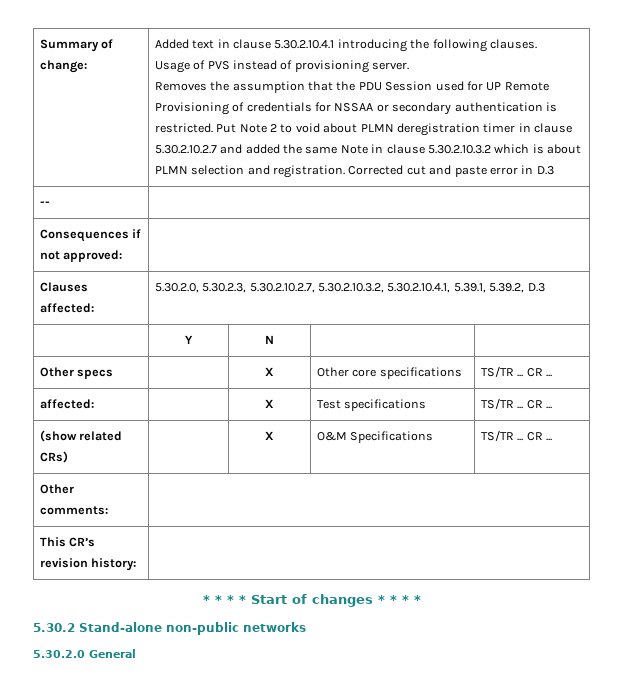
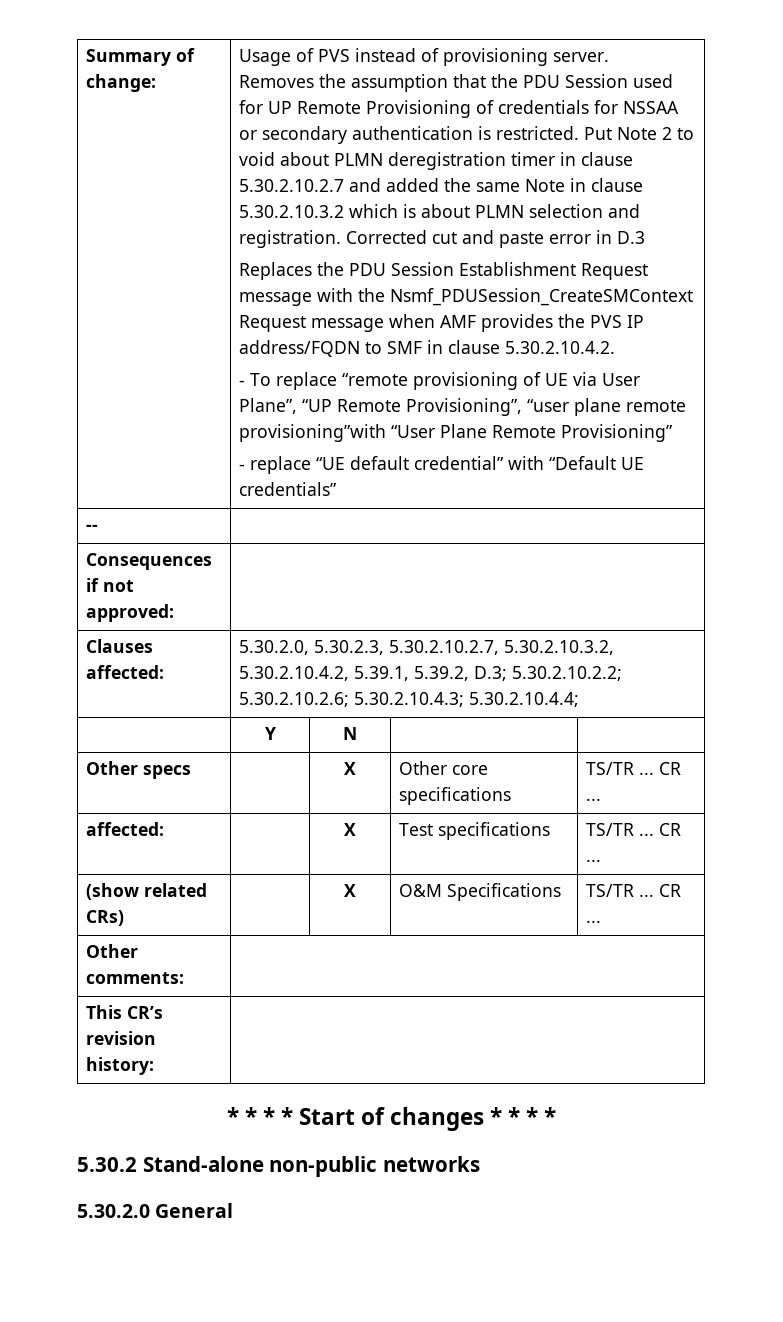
- Added text in clause 5.30.2.10.4.1 introducing the following clauses.
+ Replaces the PDU Session Establishment Request message with the Nsmf_PDUSession_CreateSMContext Request message when AMF provides the PVS IP address/FQDN to SMF in clause 5.30.2.10.4.2.
+ - To replace “remote provisioning of UE via User Plane”, “UP Remote Provisioning”, “user plane remote provisioning”with “User Plane Remote Provisioning”
+ - replace “UE default credential” with “Default UE credentials”
- Clauses affected: | 5.30.2.0, 5.30.2.3, 5.30.2.10.2.7, 5.30.2.10.3.2, 5.30.2.10.4.1, 5.39.1, 5.39.2, D.3
+ Clauses affected: | 5.30.2.0, 5.30.2.3, 5.30.2.10.2.7, 5.30.2.10.3.2, 5.30.2.10.4.2, 5.39.1, 5.39.2, D.3; 5.30.2.10.2.2; 5.30.2.10.2.6; 5.30.2.10.4.3; 5.30.2.10.4.4;

